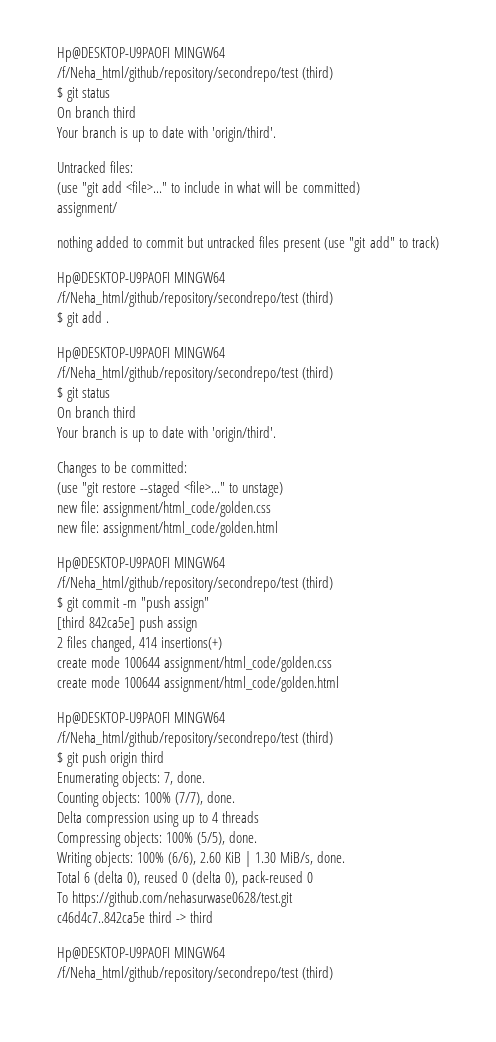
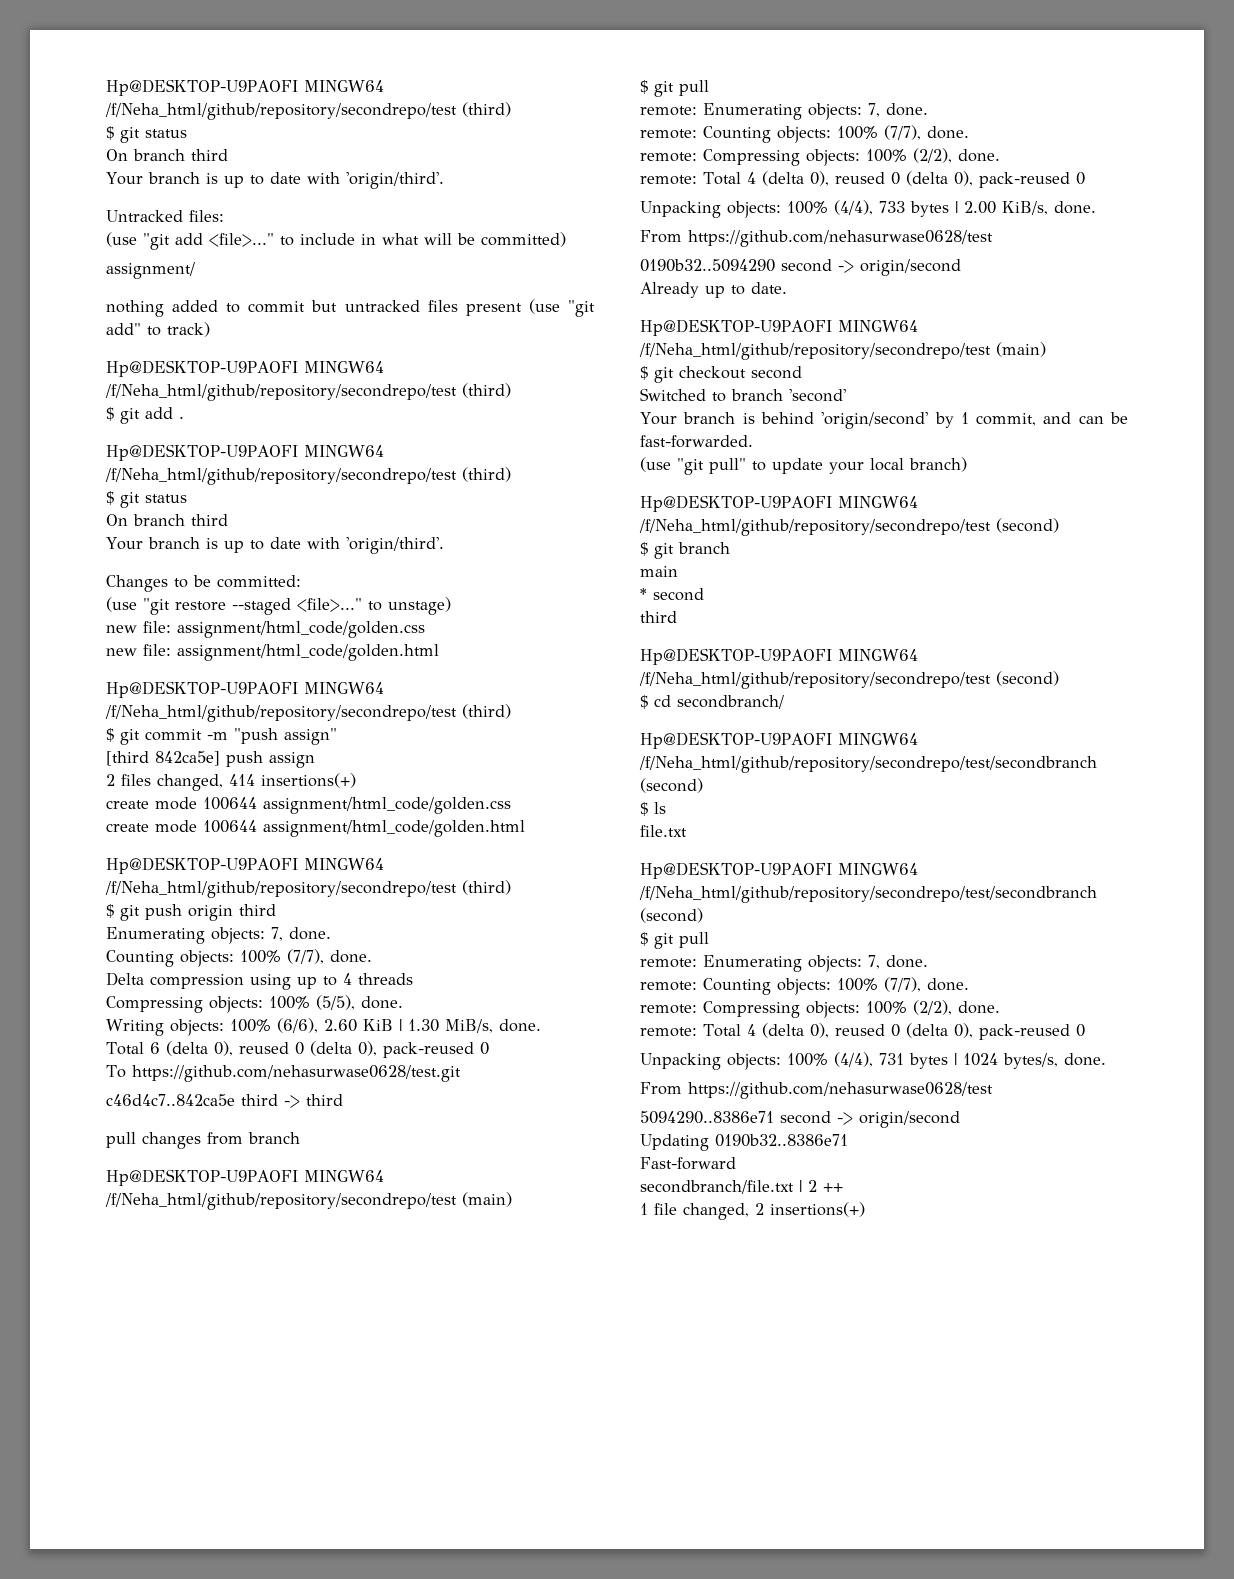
  c46d4c7..842ca5e third -> third
- Hp@DESKTOP-U9PAOFI MINGW64 /f/Neha_html/github/repository/secondrepo/test (third)
+ pull changes from branch
+ Hp@DESKTOP-U9PAOFI MINGW64 /f/Neha_html/github/repository/secondrepo/test (main)
+ $ git pull
+ remote: Enumerating objects: 7, done.
+ remote: Counting objects: 100% (7/7), done.
+ remote: Compressing objects: 100% (2/2), done.
+ remote: Total 4 (delta 0), reused 0 (delta 0), pack-reused 0
+ Unpacking objects: 100% (4/4), 733 bytes | 2.00 KiB/s, done.
+ From https://github.com/nehasurwase0628/test
+ 0190b32..5094290 second -> origin/second
+ Already up to date.
+ Hp@DESKTOP-U9PAOFI MINGW64 /f/Neha_html/github/repository/secondrepo/test (main)
+ $ git checkout second
+ Switched to branch 'second'
+ Your branch is behind 'origin/second' by 1 commit, and can be fast-forwarded.
+ (use "git pull" to update your local branch)
+ Hp@DESKTOP-U9PAOFI MINGW64 /f/Neha_html/github/repository/secondrepo/test (second)
+ $ git branch
+ main
+ * second
+ third
+ Hp@DESKTOP-U9PAOFI MINGW64 /f/Neha_html/github/repository/secondrepo/test (second)
+ $ cd secondbranch/
+ Hp@DESKTOP-U9PAOFI MINGW64 /f/Neha_html/github/repository/secondrepo/test/secondbranch (second)
+ $ ls
+ file.txt
+ Hp@DESKTOP-U9PAOFI MINGW64 /f/Neha_html/github/repository/secondrepo/test/secondbranch (second)
+ $ git pull
+ remote: Enumerating objects: 7, done.
+ remote: Counting objects: 100% (7/7), done.
+ remote: Compressing objects: 100% (2/2), done.
+ remote: Total 4 (delta 0), reused 0 (delta 0), pack-reused 0
+ Unpacking objects: 100% (4/4), 731 bytes | 1024 bytes/s, done.
+ From https://github.com/nehasurwase0628/test
+ 5094290..8386e71 second -> origin/second
+ Updating 0190b32..8386e71
+ Fast-forward
+ secondbranch/file.txt | 2 ++
+ 1 file changed, 2 insertions(+)

